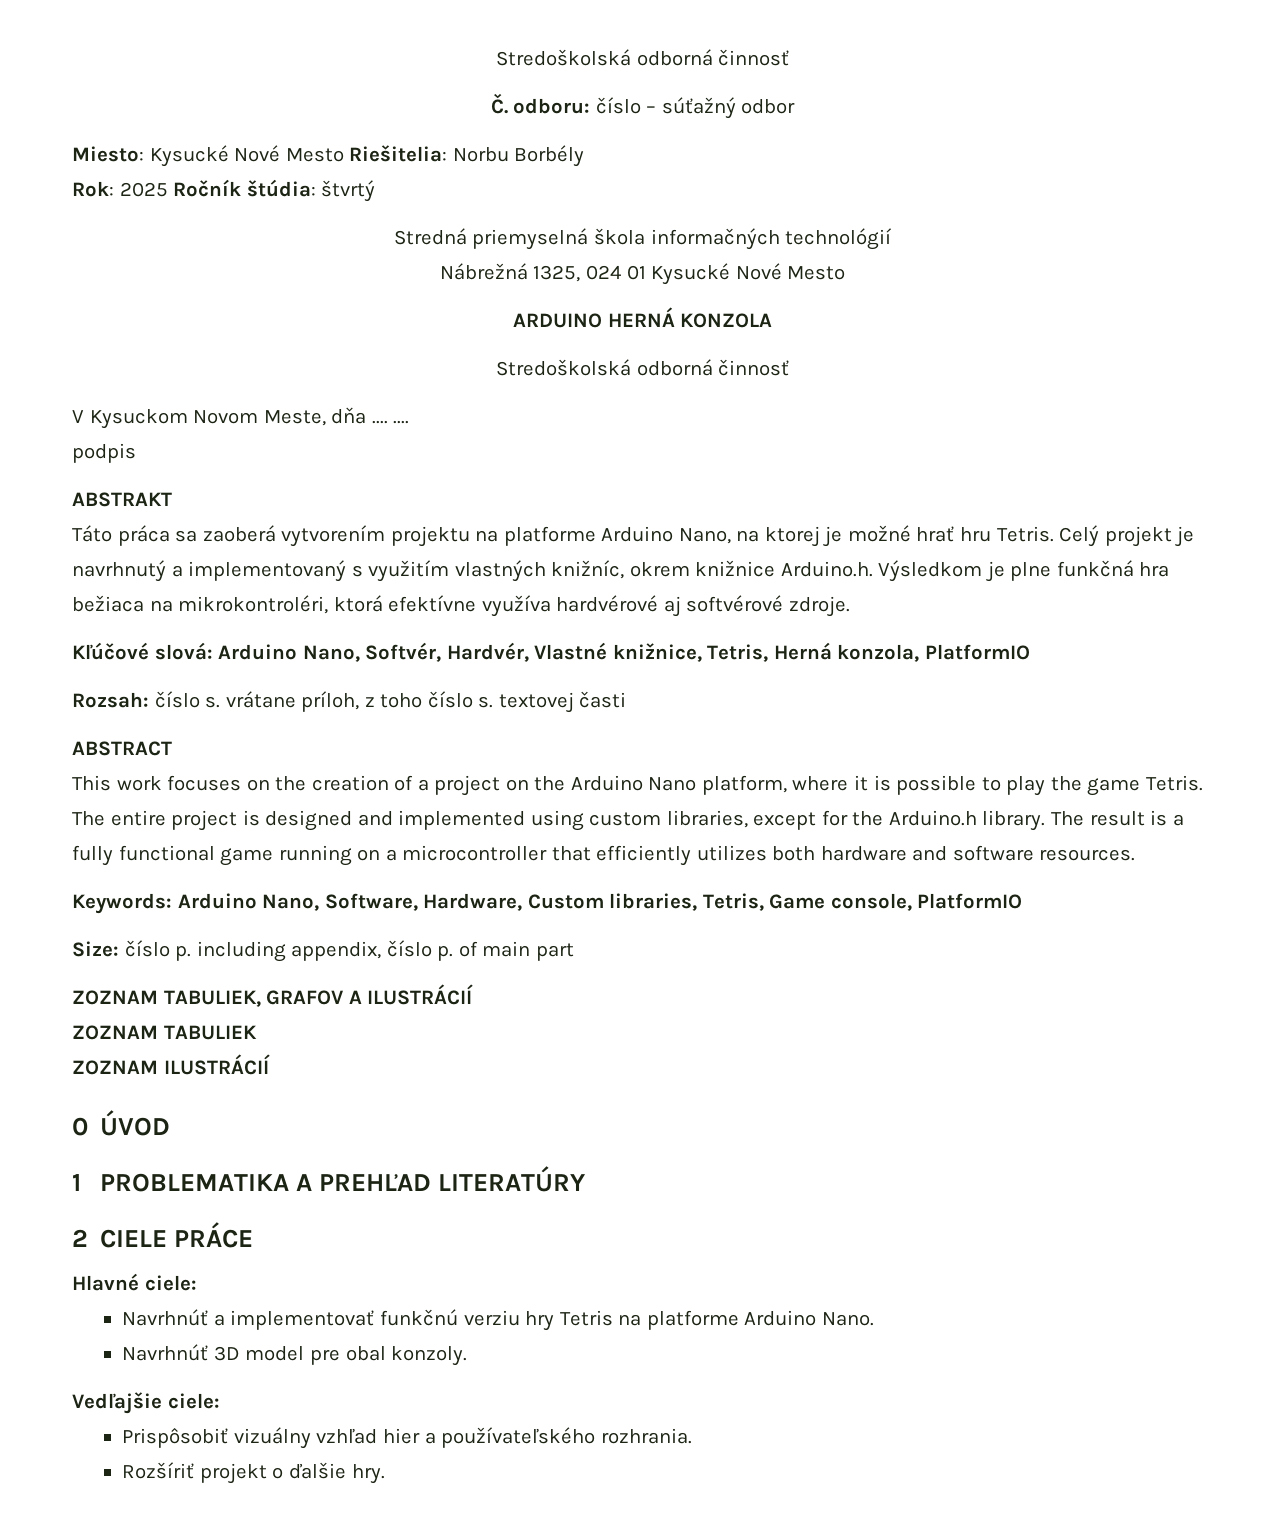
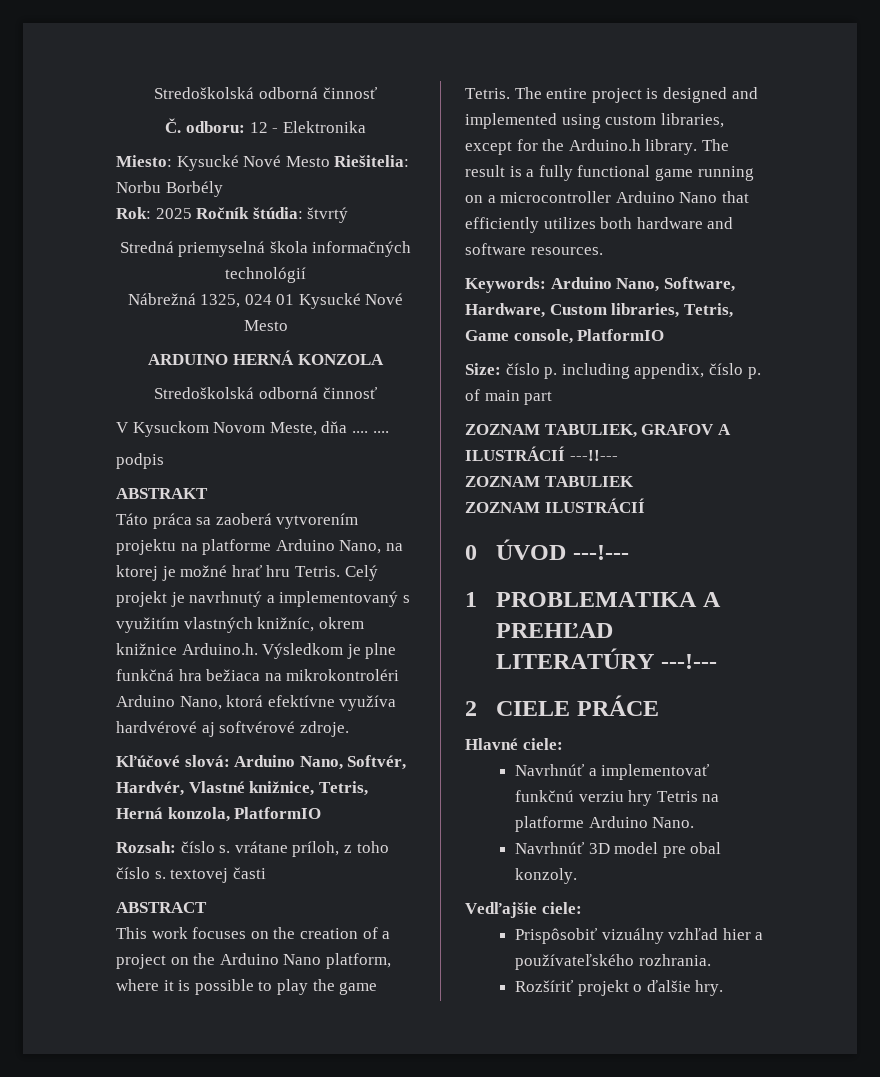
- Č. odboru: číslo – súťažný odbor
+ Č. odboru: 12 - Elektronika
- Celý projekt je navrhnutý a implementovaný s využitím vlastných knižníc, okrem knižnice Arduino.h. Výsledkom je plne funkčná hra bežiaca na mikrokontroléri, ktorá efektívne využíva hardvérové aj softvérové zdroje.
+ Celý projekt je navrhnutý a implementovaný s využitím vlastných knižníc, okrem knižnice Arduino.h. Výsledkom je plne funkčná hra bežiaca na mikrokontroléri Arduino Nano, ktorá efektívne využíva hardvérové aj softvérové zdroje.
- The result is a fully functional game running on a microcontroller that efficiently utilizes both hardware and software resources.
+ The result is a fully functional game running on a microcontroller Arduino Nano that efficiently utilizes both hardware and software resources.
- ZOZNAM TABULIEK, GRAFOV A ILUSTRÁCIÍ
+ ZOZNAM TABULIEK, GRAFOV A ILUSTRÁCIÍ ---!!---
- 0 ÚVOD
+ 0 ÚVOD ---!---
- 1 PROBLEMATIKA A PREHĽAD LITERATÚRY
+ 1 PROBLEMATIKA A PREHĽAD LITERATÚRY ---!---

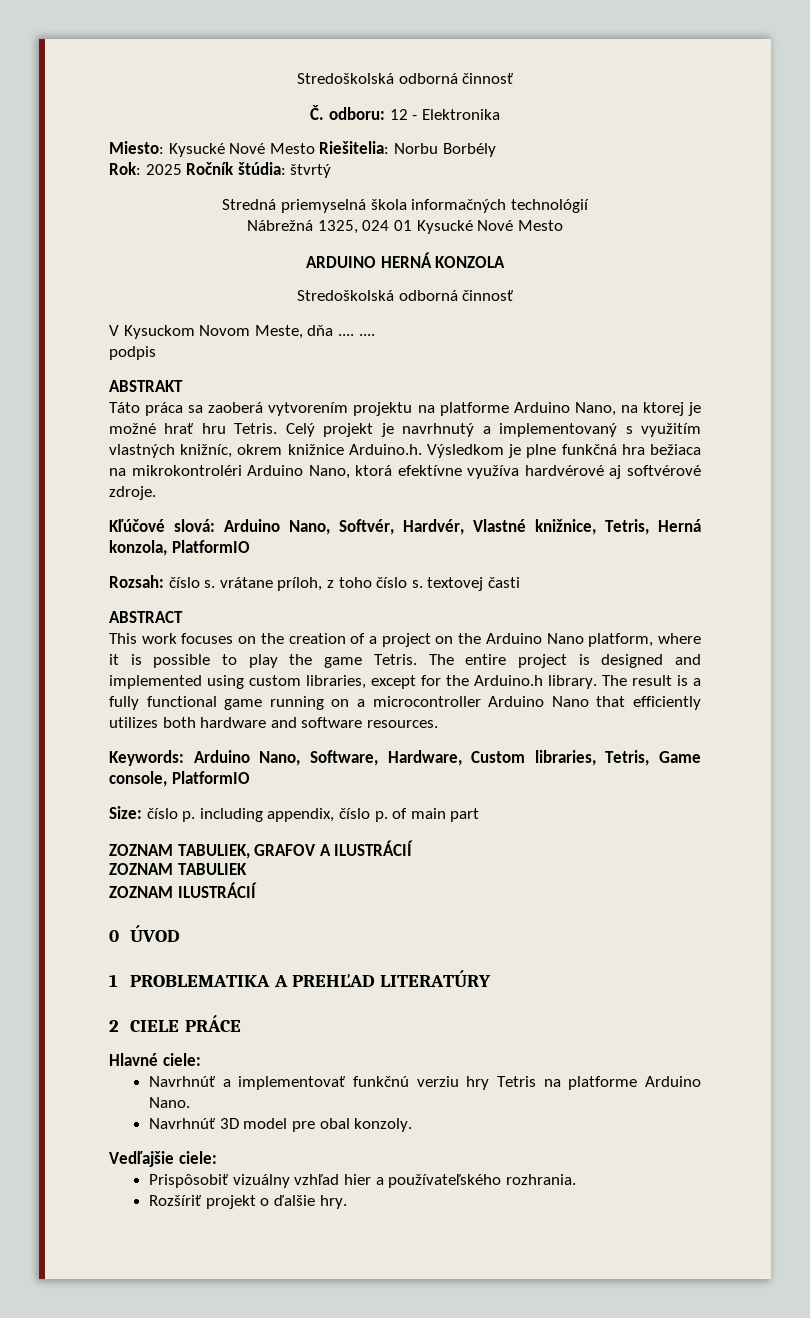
- ZOZNAM TABULIEK, GRAFOV A ILUSTRÁCIÍ ---!!---
+ ZOZNAM TABULIEK, GRAFOV A ILUSTRÁCIÍ
- 0 ÚVOD ---!---
+ 0 ÚVOD
- 1 PROBLEMATIKA A PREHĽAD LITERATÚRY ---!---
+ 1 PROBLEMATIKA A PREHĽAD LITERATÚRY

